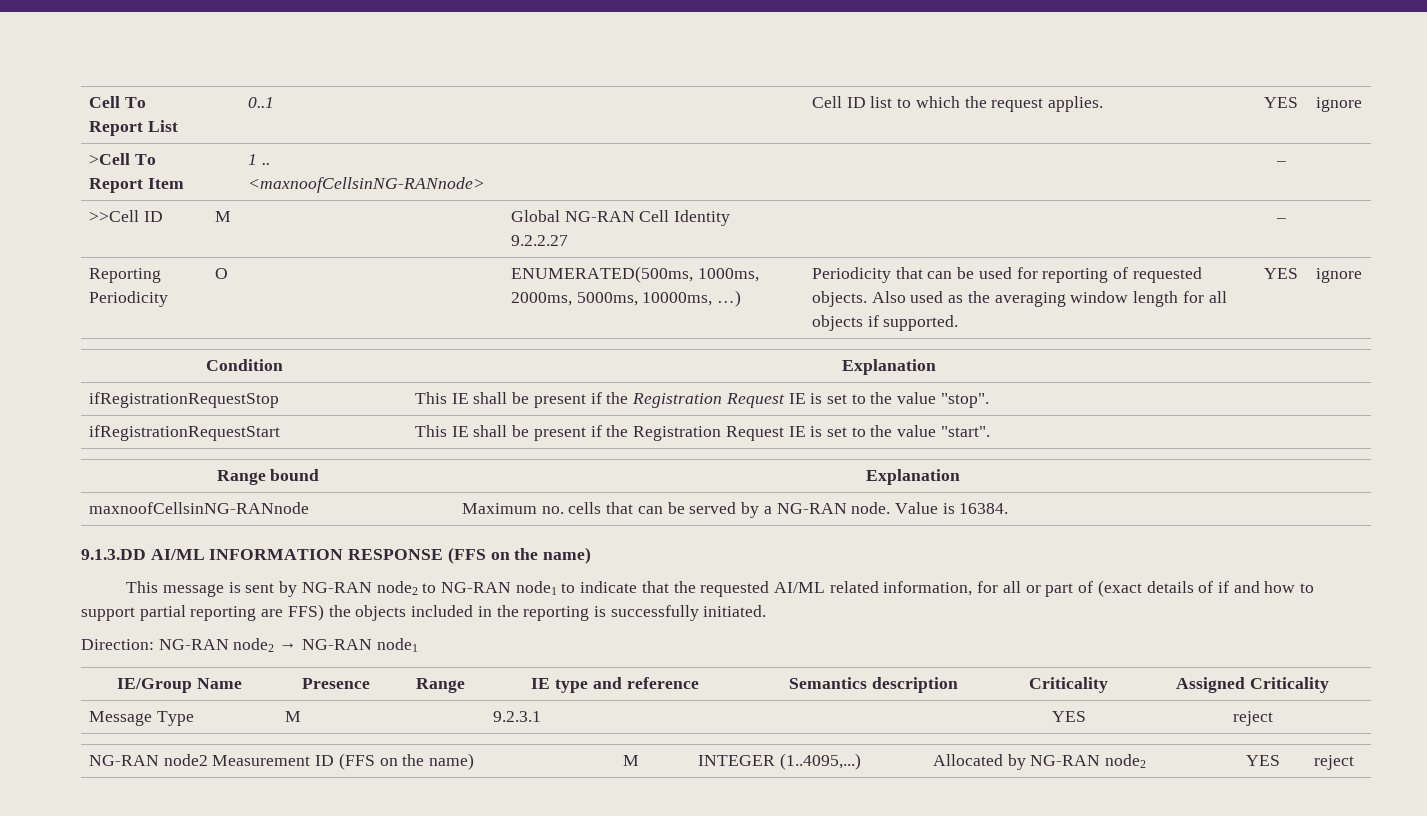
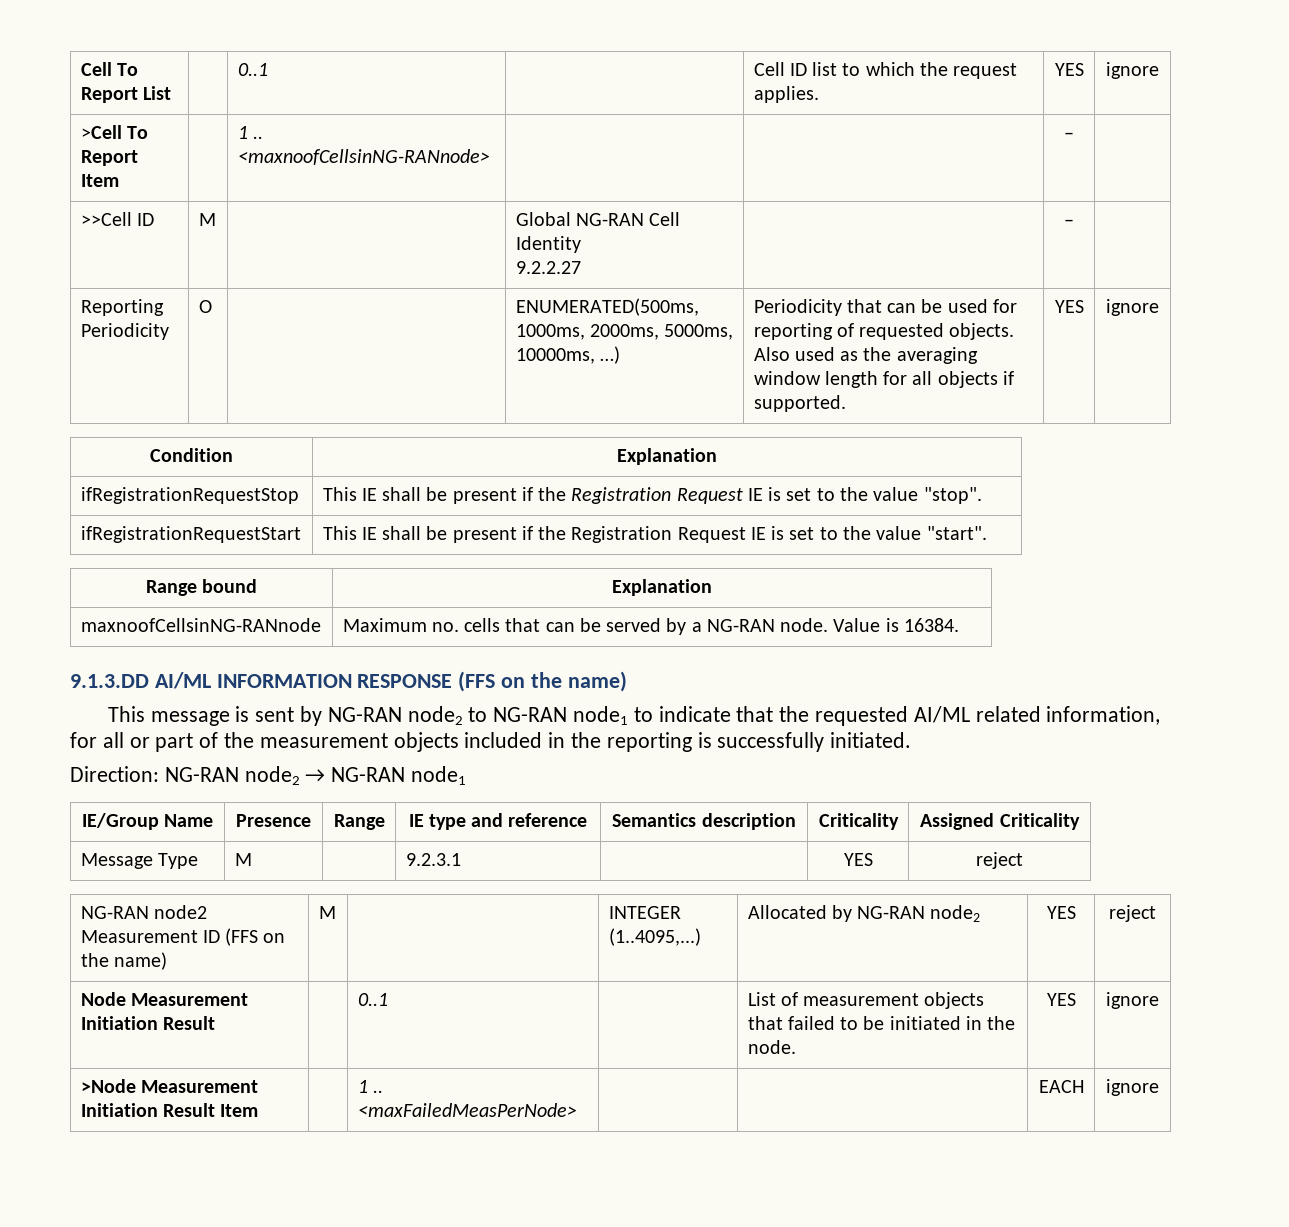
- This message is sent by NG-RAN node2 to NG-RAN node1 to indicate that the requested AI/ML related information, for all or part of (exact details of if and how to support partial reporting are FFS) the objects included in the reporting is successfully initiated.
+ This message is sent by NG-RAN node2 to NG-RAN node1 to indicate that the requested AI/ML related information, for all or part of the measurement objects included in the reporting is successfully initiated.
+ Node Measurement Initiation Result | | 0..1 | | List of measurement objects that failed to be initiated in the node. | YES | ignore
+ >Node Measurement Initiation Result Item | | 1 .. <maxFailedMeasPerNode> | | | EACH | ignore

